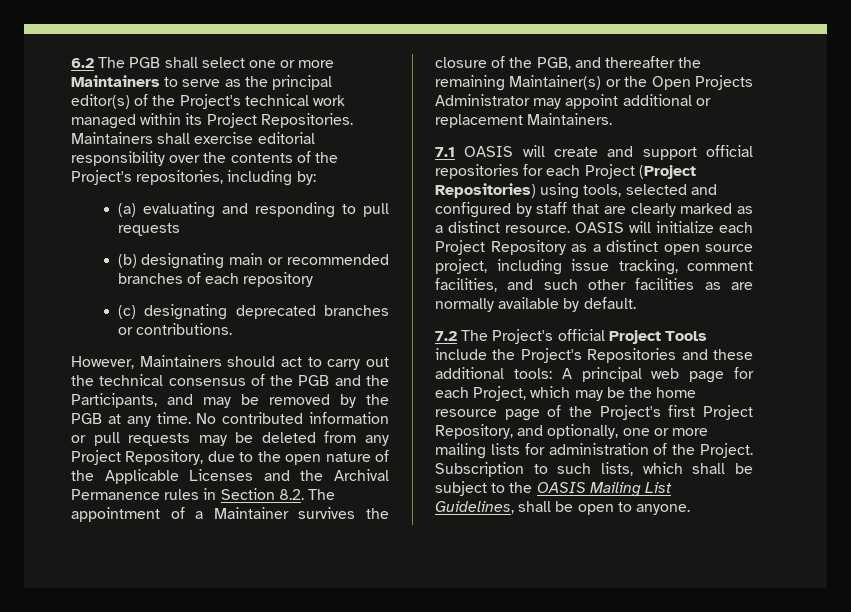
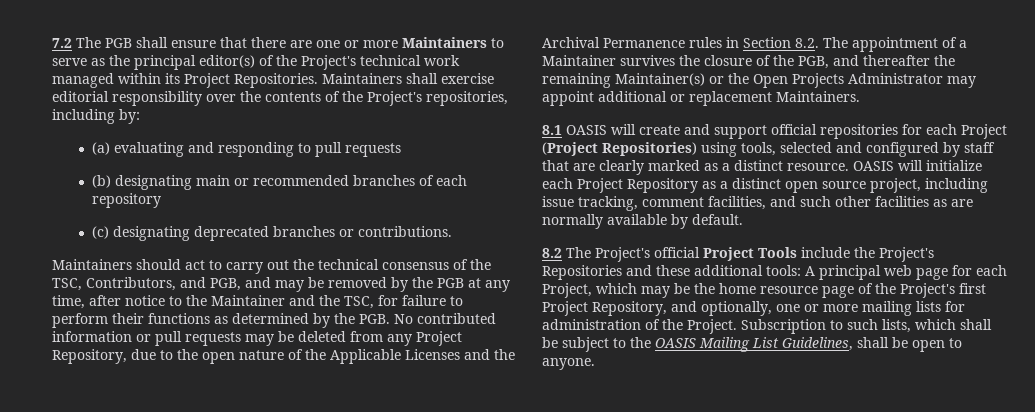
- 6.2 The PGB shall select one or more Maintainers to serve as the principal editor(s) of the Project's technical work managed within its Project Repositories.
+ 7.2 The PGB shall ensure that there are one or more Maintainers to serve as the principal editor(s) of the Project's technical work managed within its Project Repositories.
- However, Maintainers should act to carry out the technical consensus of the PGB and the Participants, and may be removed by the PGB at any time. No contributed information or pull requests may be deleted from any Project Repository, due to the open nature of the Applicable Licenses and the Archival Permanence rules in Section 8.2. The appointment of a Maintainer survives the closure of the PGB, and thereafter the remaining Maintainer(s) or the Open Projects Administrator may appoint additional or replacement Maintainers.
+ Maintainers should act to carry out the technical consensus of the TSC, Contributors, and PGB, and may be removed by the PGB at any time, after notice to the Maintainer and the TSC, for failure to perform their functions as determined by the PGB. No contributed information or pull requests may be deleted from any Project Repository, due to the open nature of the Applicable Licenses and the Archival Permanence rules in Section 8.2. The appointment of a Maintainer survives the closure of the PGB, and thereafter the remaining Maintainer(s) or the Open Projects Administrator may appoint additional or replacement Maintainers.
- 7.1 OASIS will create and support official repositories for each Project (Project Repositories) using tools, selected and configured by staff that are clearly marked as a distinct resource.
+ 8.1 OASIS will create and support official repositories for each Project (Project Repositories) using tools, selected and configured by staff that are clearly marked as a distinct resource.
- 7.2 The Project's official Project Tools include the Project's Repositories and these additional tools: A principal web page for each Project, which may be the home resource page of the Project's first Project Repository, and optionally, one or more mailing lists for administration of the Project.
+ 8.2 The Project's official Project Tools include the Project's Repositories and these additional tools: A principal web page for each Project, which may be the home resource page of the Project's first Project Repository, and optionally, one or more mailing lists for administration of the Project.

